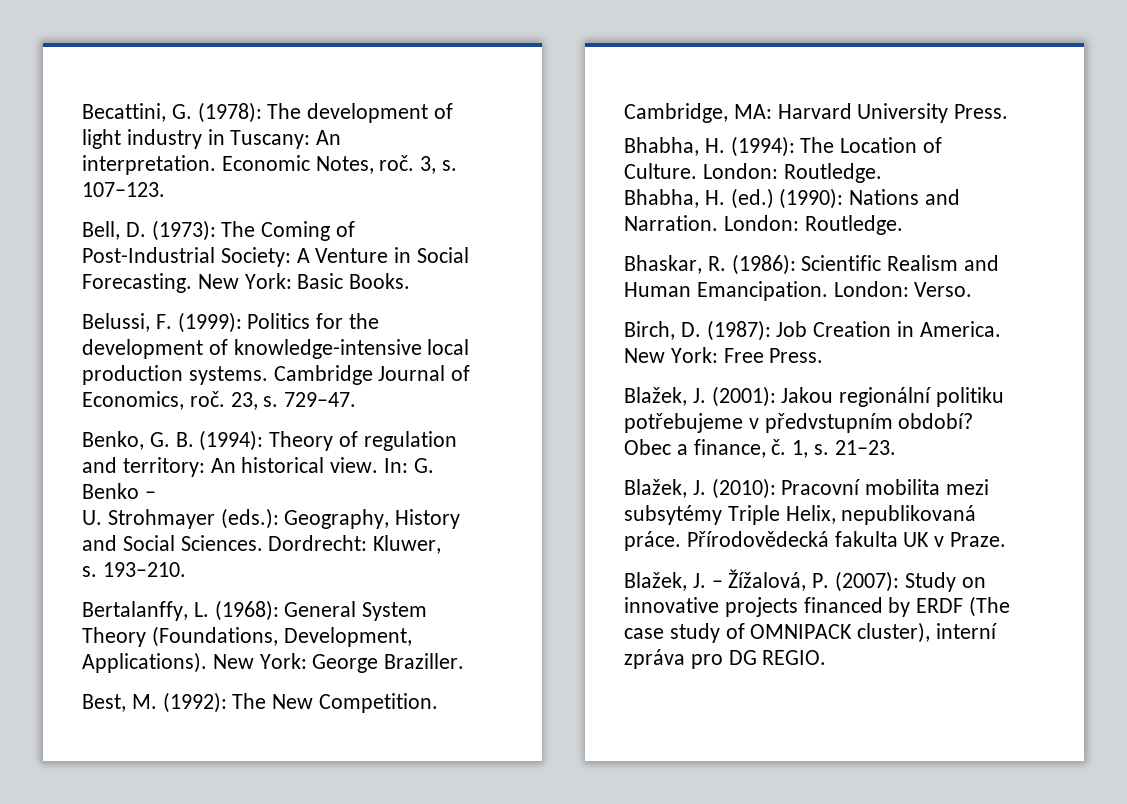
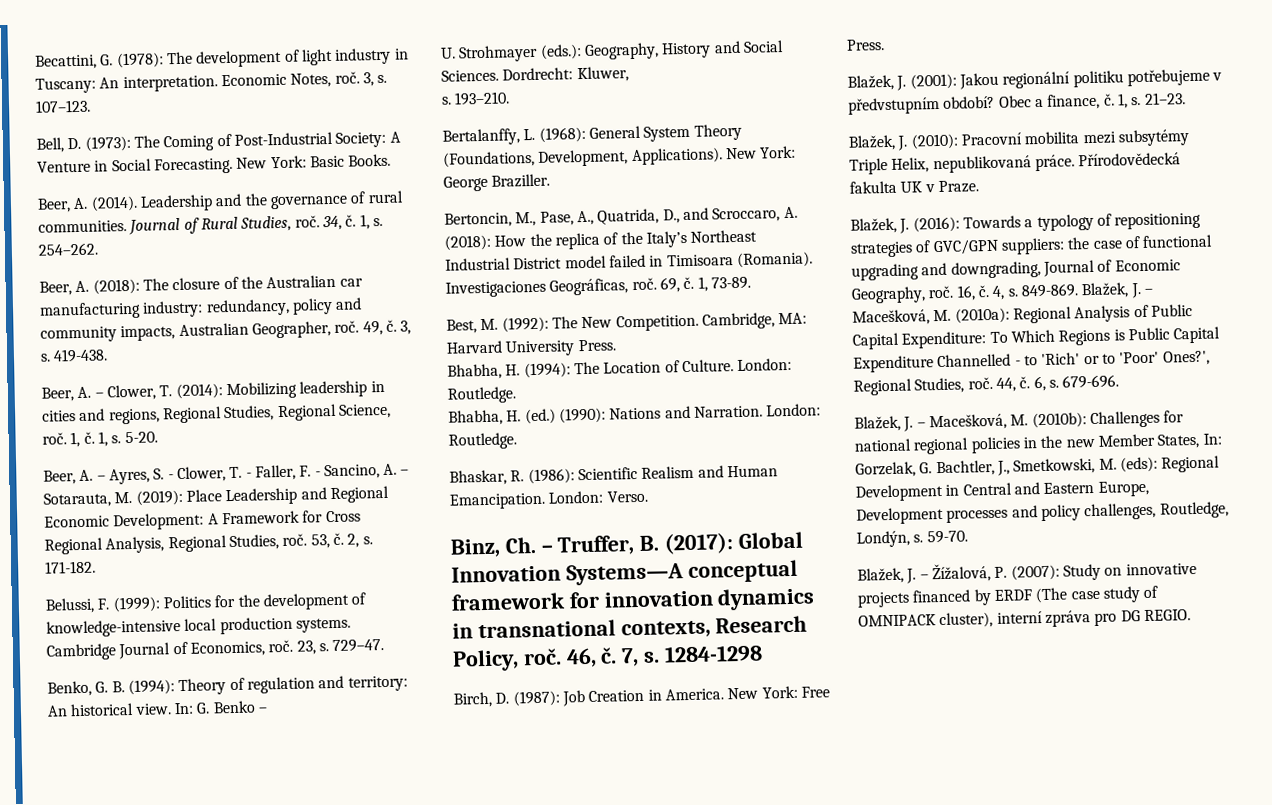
+ Beer, A. (2014). Leadership and the governance of rural communities. Journal of Rural Studies, roč. 34, č. 1, s. 254–262.
+ Beer, A. (2018): The closure of the Australian car manufacturing industry: redundancy, policy and community impacts, Australian Geographer, roč. 49, č. 3, s. 419-438.
+ Beer, A. – Clower, T. (2014): Mobilizing leadership in cities and regions, Regional Studies, Regional Science, roč. 1, č. 1, s. 5-20.
+ Beer, A. – Ayres, S. - Clower, T. - Faller, F. - Sancino, A. – Sotarauta, M. (2019): Place Leadership and Regional Economic Development: A Framework for Cross Regional Analysis, Regional Studies, roč. 53, č. 2, s. 171-182.
+ Bertoncin, M., Pase, A., Quatrida, D., and Scroccaro, A. (2018): How the replica of the Italy’s Northeast Industrial District model failed in Timisoara (Romania). Investigaciones Geográficas, roč. 69, č. 1, 73-89.
+ Binz, Ch. – Truffer, B. (2017): Global Innovation Systems—A conceptual framework for innovation dynamics in transnational contexts, Research Policy, roč. 46, č. 7, s. 1284-1298
+ Blažek, J. (2016): Towards a typology of repositioning strategies of GVC/GPN suppliers: the case of functional upgrading and downgrading, Journal of Economic Geography, roč. 16, č. 4, s. 849-869. Blažek, J. – Macešková, M. (2010a): Regional Analysis of Public Capital Expenditure: To Which Regions is Public Capital Expenditure Channelled - to 'Rich' or to 'Poor' Ones?', Regional Studies, roč. 44, č. 6, s. 679-696.
+ Blažek, J. – Macešková, M. (2010b): Challenges for national regional policies in the new Member States, In: Gorzelak, G. Bachtler, J., Smetkowski, M. (eds): Regional Development in Central and Eastern Europe, Development processes and policy challenges, Routledge, Londýn, s. 59-70.

